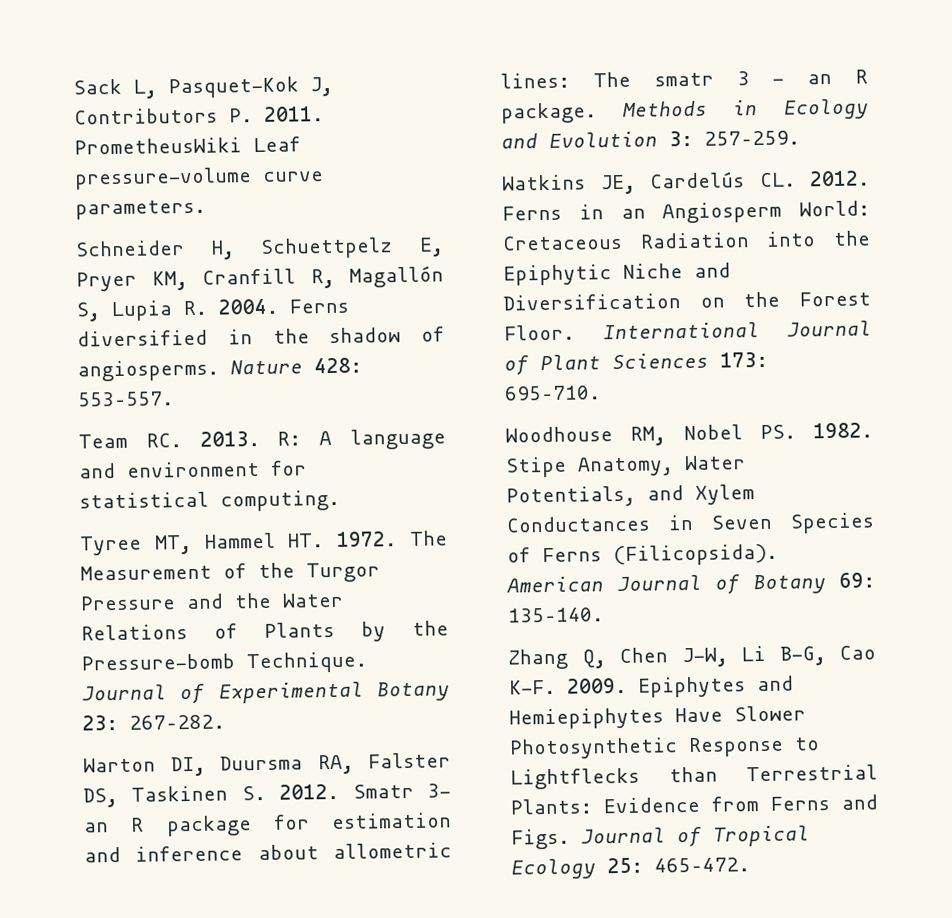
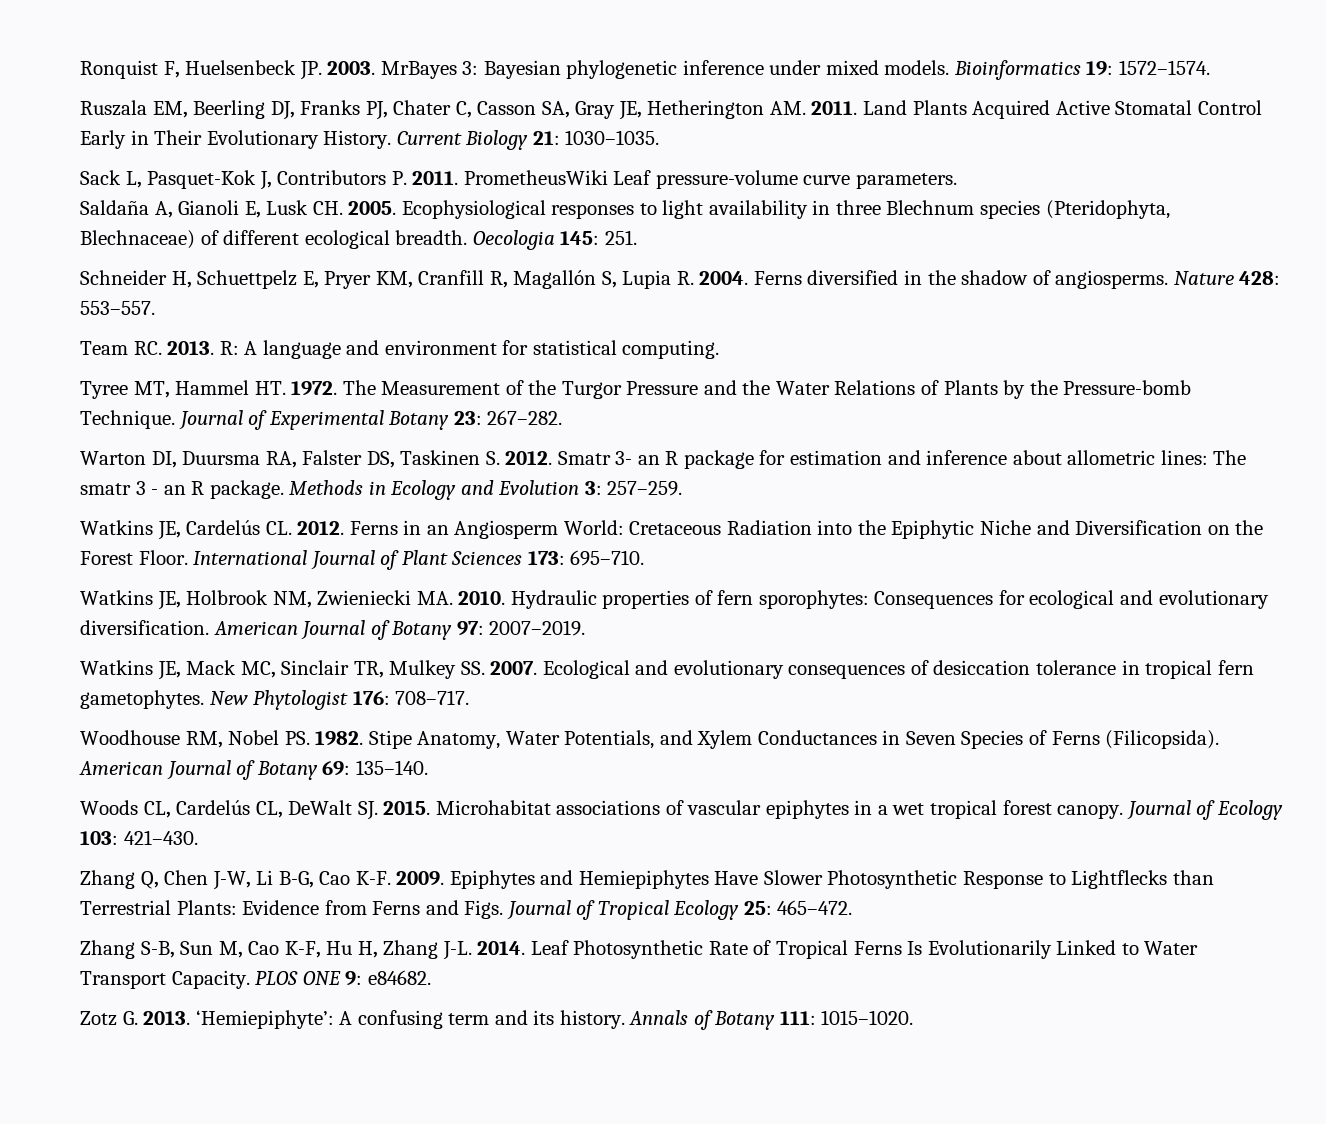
+ Ronquist F, Huelsenbeck JP. 2003. MrBayes 3: Bayesian phylogenetic inference under mixed models. Bioinformatics 19: 1572–1574.
+ Ruszala EM, Beerling DJ, Franks PJ, Chater C, Casson SA, Gray JE, Hetherington AM. 2011. Land Plants Acquired Active Stomatal Control Early in Their Evolutionary History. Current Biology 21: 1030–1035.
+ Saldaña A, Gianoli E, Lusk CH. 2005. Ecophysiological responses to light availability in three Blechnum species (Pteridophyta, Blechnaceae) of different ecological breadth. Oecologia 145: 251.
+ Watkins JE, Holbrook NM, Zwieniecki MA. 2010. Hydraulic properties of fern sporophytes: Consequences for ecological and evolutionary diversification. American Journal of Botany 97: 2007–2019.
+ Watkins JE, Mack MC, Sinclair TR, Mulkey SS. 2007. Ecological and evolutionary consequences of desiccation tolerance in tropical fern gametophytes. New Phytologist 176: 708–717.
+ Woods CL, Cardelús CL, DeWalt SJ. 2015. Microhabitat associations of vascular epiphytes in a wet tropical forest canopy. Journal of Ecology 103: 421–430.
+ Zhang S-B, Sun M, Cao K-F, Hu H, Zhang J-L. 2014. Leaf Photosynthetic Rate of Tropical Ferns Is Evolutionarily Linked to Water Transport Capacity. PLOS ONE 9: e84682.
+ Zotz G. 2013. ‘Hemiepiphyte’: A confusing term and its history. Annals of Botany 111: 1015–1020.

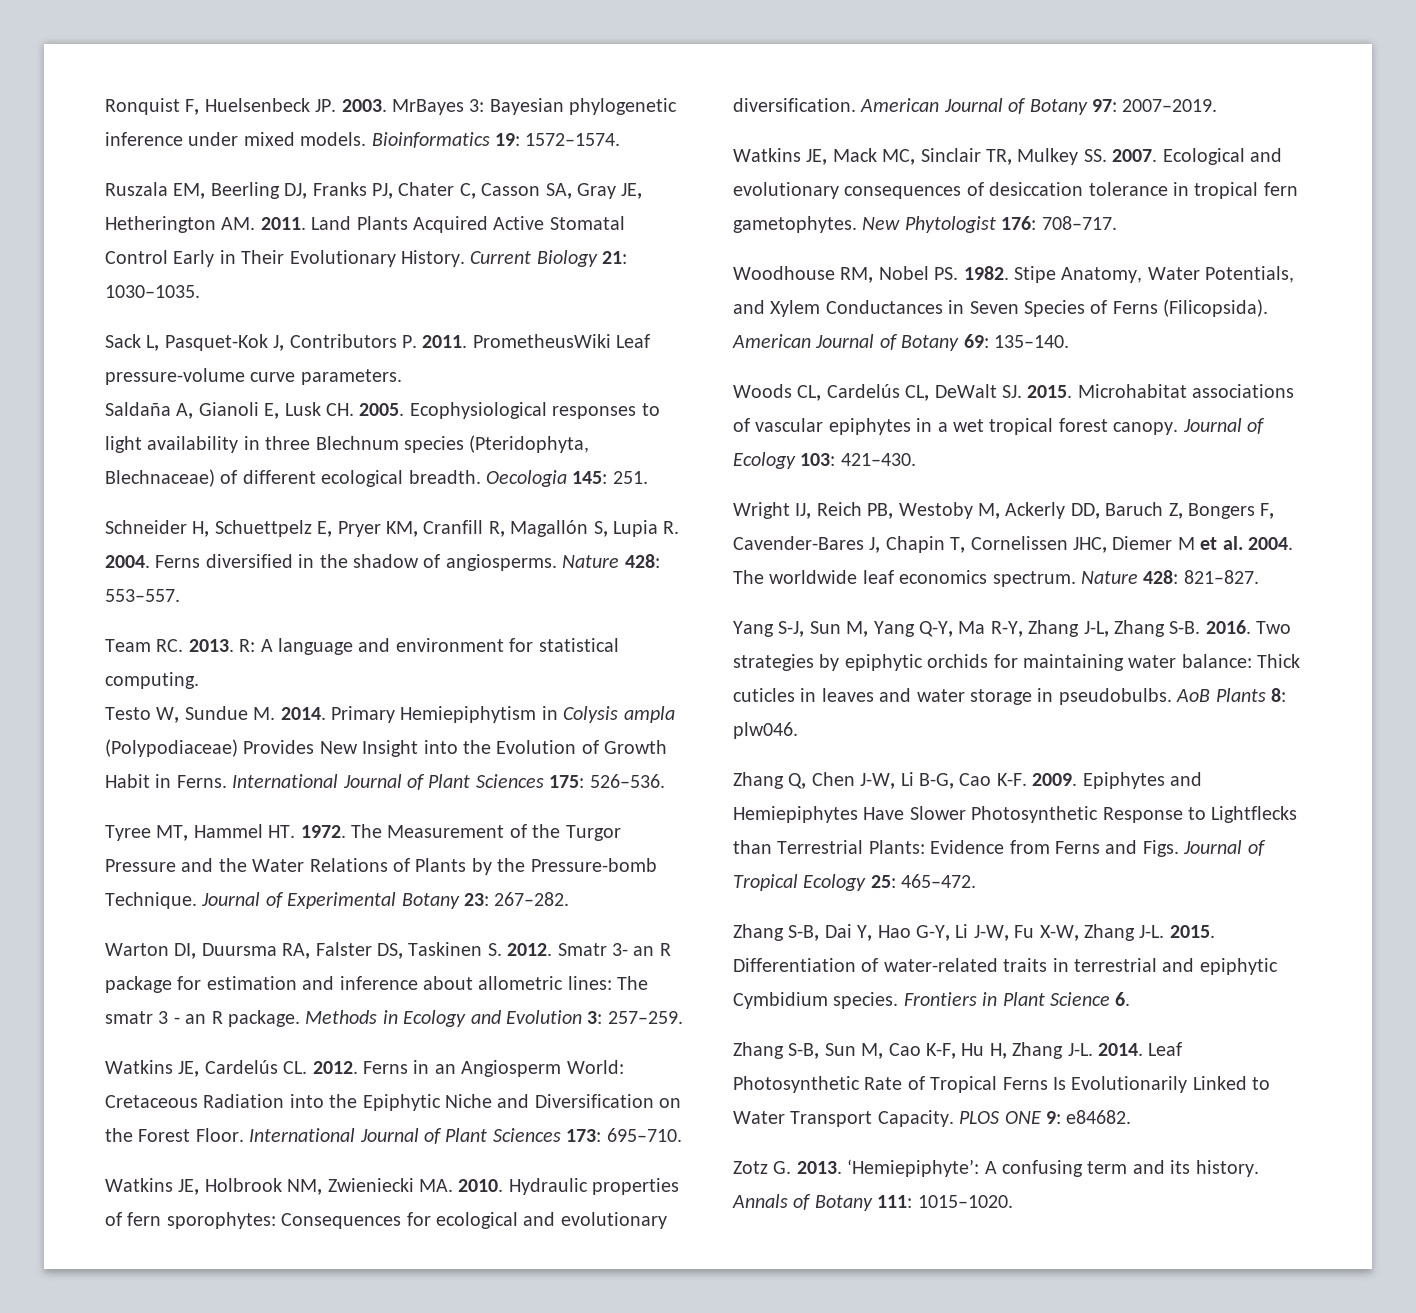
+ Testo W, Sundue M. 2014. Primary Hemiepiphytism in Colysis ampla (Polypodiaceae) Provides New Insight into the Evolution of Growth Habit in Ferns. International Journal of Plant Sciences 175: 526–536.
+ Wright IJ, Reich PB, Westoby M, Ackerly DD, Baruch Z, Bongers F, Cavender-Bares J, Chapin T, Cornelissen JHC, Diemer M et al. 2004. The worldwide leaf economics spectrum. Nature 428: 821–827.
+ Yang S-J, Sun M, Yang Q-Y, Ma R-Y, Zhang J-L, Zhang S-B. 2016. Two strategies by epiphytic orchids for maintaining water balance: Thick cuticles in leaves and water storage in pseudobulbs. AoB Plants 8: plw046.
+ Zhang S-B, Dai Y, Hao G-Y, Li J-W, Fu X-W, Zhang J-L. 2015. Differentiation of water-related traits in terrestrial and epiphytic Cymbidium species. Frontiers in Plant Science 6.

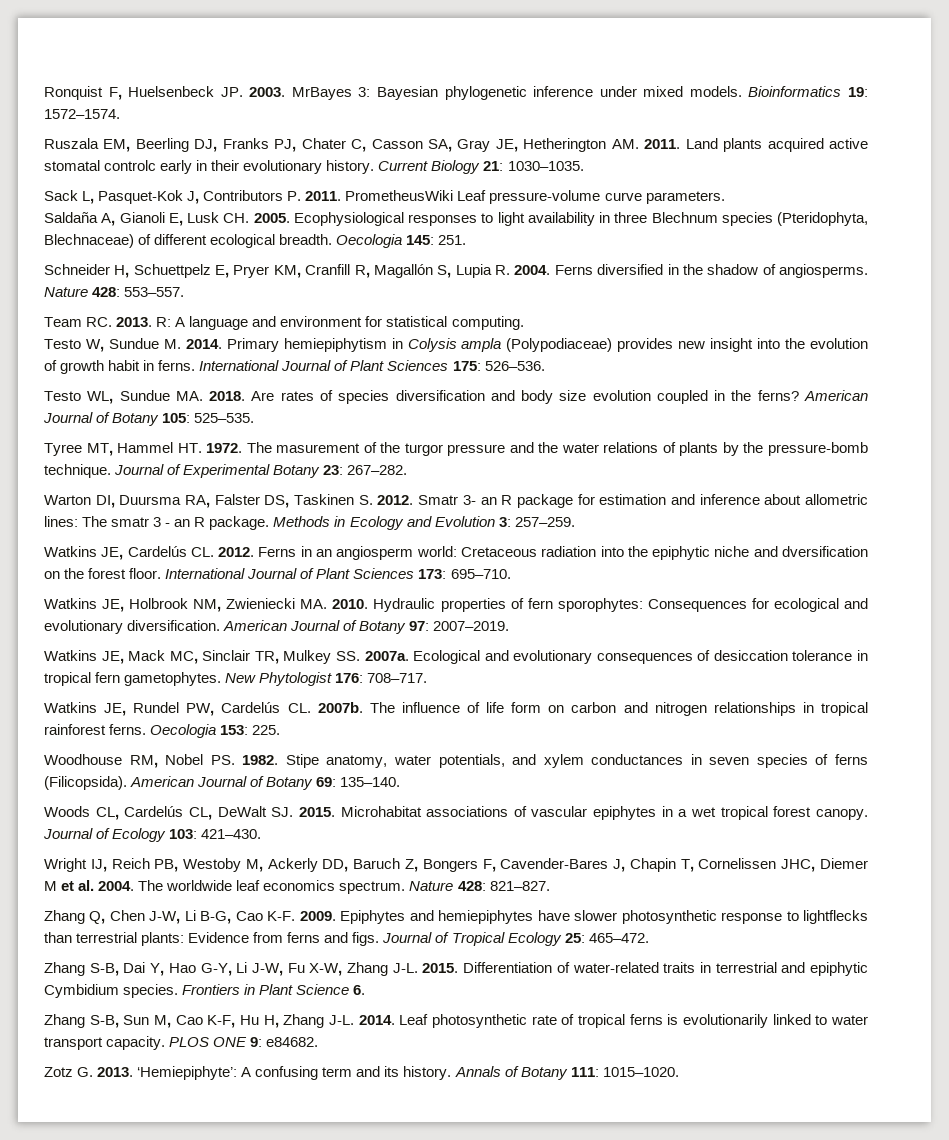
- Land Plants Acquired Active Stomatal Control Early in Their Evolutionary History.
+ Land plants acquired active stomatal controlc early in their evolutionary history.
- Primary Hemiepiphytism in Colysis ampla (Polypodiaceae) Provides New Insight into the Evolution of Growth Habit in Ferns.
+ Primary hemiepiphytism in Colysis ampla (Polypodiaceae) provides new insight into the evolution of growth habit in ferns.
+ Testo WL, Sundue MA. 2018. Are rates of species diversification and body size evolution coupled in the ferns? American Journal of Botany 105: 525–535.
- The Measurement of the Turgor Pressure and the Water Relations of Plants by the Pressure-bomb Technique.
+ The masurement of the turgor pressure and the water relations of plants by the pressure-bomb technique.
- Ferns in an Angiosperm World: Cretaceous Radiation into the Epiphytic Niche and Diversification on the Forest Floor.
+ Ferns in an angiosperm world: Cretaceous radiation into the epiphytic niche and dversification on the forest floor.
- Watkins JE, Mack MC, Sinclair TR, Mulkey SS. 2007.
+ Watkins JE, Mack MC, Sinclair TR, Mulkey SS. 2007a.
+ Watkins JE, Rundel PW, Cardelús CL. 2007b. The influence of life form on carbon and nitrogen relationships in tropical rainforest ferns. Oecologia 153: 225.
- Stipe Anatomy, Water Potentials, and Xylem Conductances in Seven Species of Ferns (Filicopsida).
+ Stipe anatomy, water potentials, and xylem conductances in seven species of ferns (Filicopsida).
- Yang S-J, Sun M, Yang Q-Y, Ma R-Y, Zhang J-L, Zhang S-B. 2016. Two strategies by epiphytic orchids for maintaining water balance: Thick cuticles in leaves and water storage in pseudobulbs. AoB Plants 8: plw046.
- Epiphytes and Hemiepiphytes Have Slower Photosynthetic Response to Lightflecks than Terrestrial Plants: Evidence from Ferns and Figs. Journal of Tropical Ecology 25: 465–472.
+ Epiphytes and hemiepiphytes have slower photosynthetic response to lightflecks than terrestrial plants: Evidence from ferns and figs. Journal of Tropical Ecology 25: 465–472.
- Leaf Photosynthetic Rate of Tropical Ferns Is Evolutionarily Linked to Water Transport Capacity.
+ Leaf photosynthetic rate of tropical ferns is evolutionarily linked to water transport capacity.

